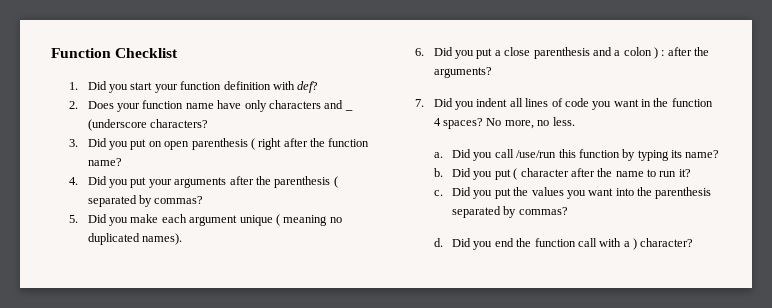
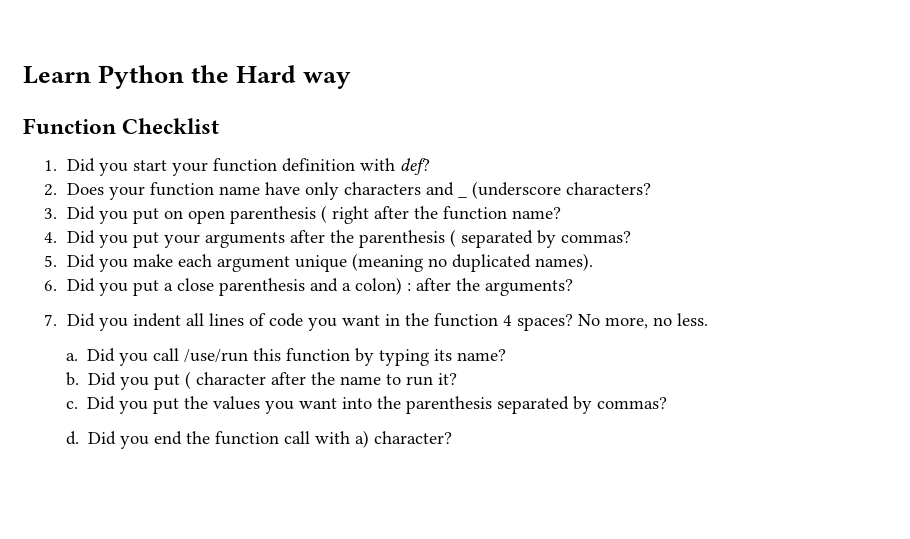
+ Learn Python the Hard way
- 5. Did you make each argument unique ( meaning no duplicated names).
+ 5. Did you make each argument unique (meaning no duplicated names).
- 6. Did you put a close parenthesis and a colon ) : after the arguments?
+ 6. Did you put a close parenthesis and a colon) : after the arguments?
- Did you end the function call with a ) character?
+ Did you end the function call with a) character?

